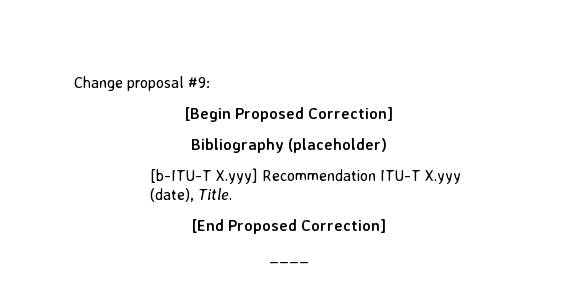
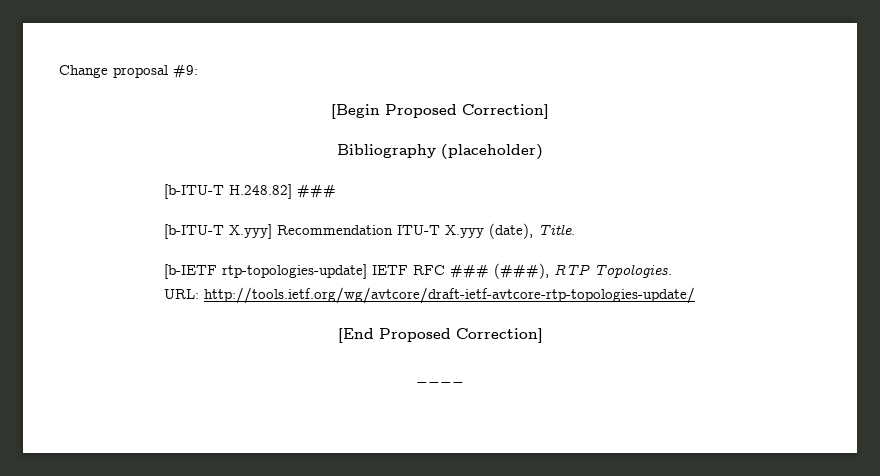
+ [b-ITU-T H.248.82] ###
+ [b-IETF rtp-topologies-update] IETF RFC ### (###), RTP Topologies.
+ URL: http://tools.ietf.org/wg/avtcore/draft-ietf-avtcore-rtp-topologies-update/

